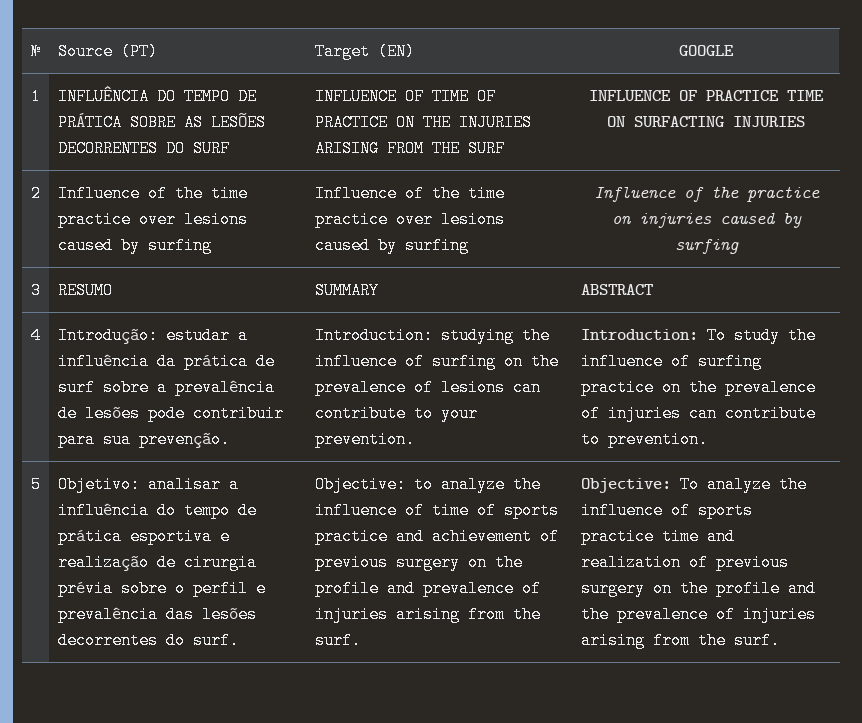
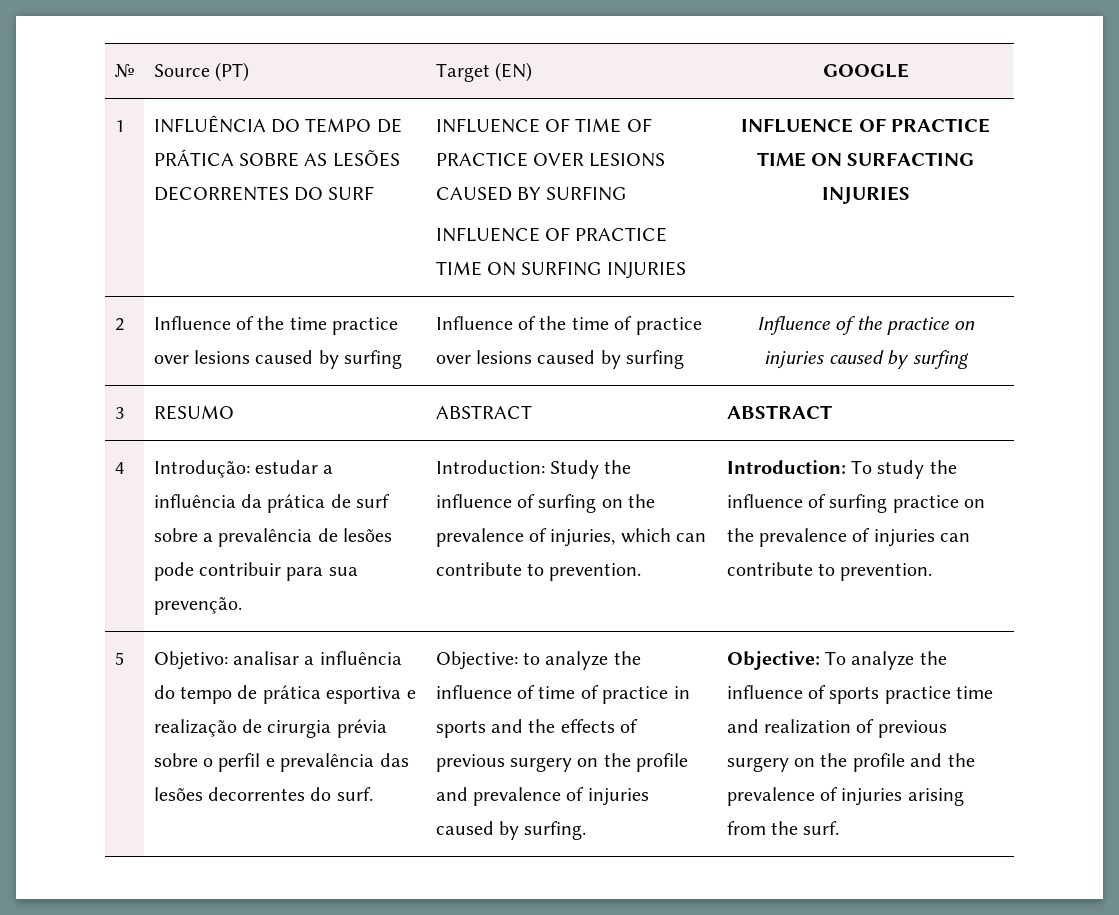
- 1 | INFLUÊNCIA DO TEMPO DE PRÁTICA SOBRE AS LESÕES DECORRENTES DO SURF | INFLUENCE OF TIME OF PRACTICE ON THE INJURIES ARISING FROM THE SURF | INFLUENCE OF PRACTICE TIME ON SURFACTING INJURIES
+ 1 | INFLUÊNCIA DO TEMPO DE PRÁTICA SOBRE AS LESÕES DECORRENTES DO SURF | INFLUENCE OF TIME OF PRACTICE OVER LESIONS CAUSED BY SURFING
+ INFLUENCE OF PRACTICE TIME ON SURFING INJURIES | INFLUENCE OF PRACTICE TIME ON SURFACTING INJURIES
- 2 | Influence of the time practice over lesions caused by surfing | Influence of the time practice over lesions caused by surfing | Influence of the practice on injuries caused by surfing
+ 2 | Influence of the time practice over lesions caused by surfing | Influence of the time of practice over lesions caused by surfing | Influence of the practice on injuries caused by surfing
- 3 | RESUMO | SUMMARY | ABSTRACT
+ 3 | RESUMO | ABSTRACT | ABSTRACT
- Introduction: studying the influence of surfing on the prevalence of lesions can contribute to your prevention.
+ Introduction: Study the influence of surfing on the prevalence of injuries, which can contribute to prevention.
- Objective: to analyze the influence of time of sports practice and achievement of previous surgery on the profile and prevalence of injuries arising from the surf.
+ Objective: to analyze the influence of time of practice in sports and the effects of previous surgery on the profile and prevalence of injuries caused by surfing.

